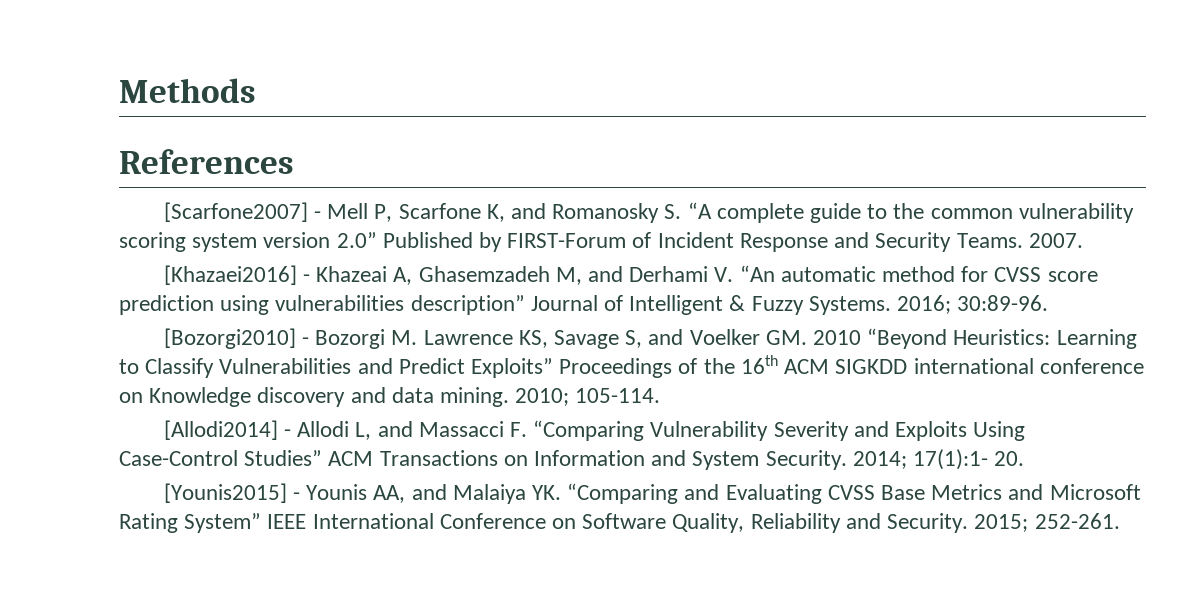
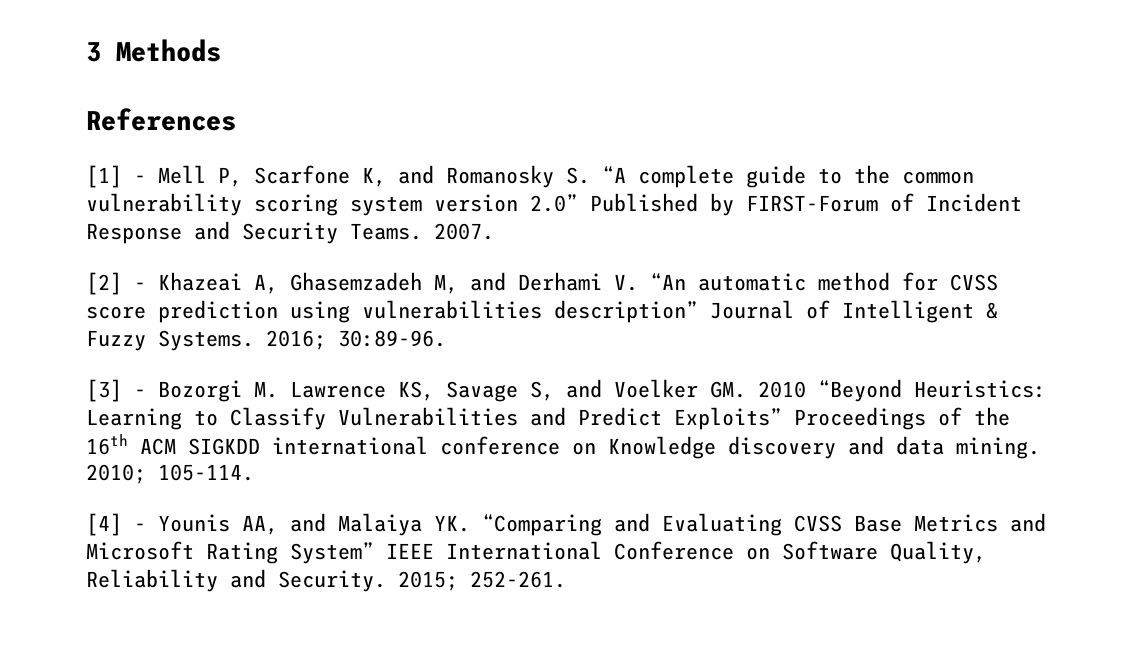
- Methods
+ 3 Methods
- [Scarfone2007] - Mell P, Scarfone K, and Romanosky S. “A complete guide to the common vulnerability scoring system version 2.0” Published by FIRST-Forum of Incident Response and Security Teams.
+ [1] - Mell P, Scarfone K, and Romanosky S. “A complete guide to the common vulnerability scoring system version 2.0” Published by FIRST-Forum of Incident Response and Security Teams.
- [Khazaei2016] - Khazeai A, Ghasemzadeh M, and Derhami V. “An automatic method for CVSS score prediction using vulnerabilities description” Journal of Intelligent & Fuzzy Systems.
+ [2] - Khazeai A, Ghasemzadeh M, and Derhami V. “An automatic method for CVSS score prediction using vulnerabilities description” Journal of Intelligent & Fuzzy Systems.
- [Bozorgi2010] - Bozorgi M. Lawrence KS, Savage S, and Voelker GM. 2010 “Beyond Heuristics: Learning to Classify Vulnerabilities and Predict Exploits” Proceedings of the 16th ACM SIGKDD international conference on Knowledge discovery and data mining.
+ [3] - Bozorgi M. Lawrence KS, Savage S, and Voelker GM. 2010 “Beyond Heuristics: Learning to Classify Vulnerabilities and Predict Exploits” Proceedings of the 16th ACM SIGKDD international conference on Knowledge discovery and data mining.
- [Allodi2014] - Allodi L, and Massacci F. “Comparing Vulnerability Severity and Exploits Using Case-Control Studies” ACM Transactions on Information and System Security. 2014; 17(1):1- 20.
- [Younis2015] - Younis AA, and Malaiya YK. “Comparing and Evaluating CVSS Base Metrics and Microsoft Rating System” IEEE International Conference on Software Quality, Reliability and Security.
+ [4] - Younis AA, and Malaiya YK. “Comparing and Evaluating CVSS Base Metrics and Microsoft Rating System” IEEE International Conference on Software Quality, Reliability and Security.

